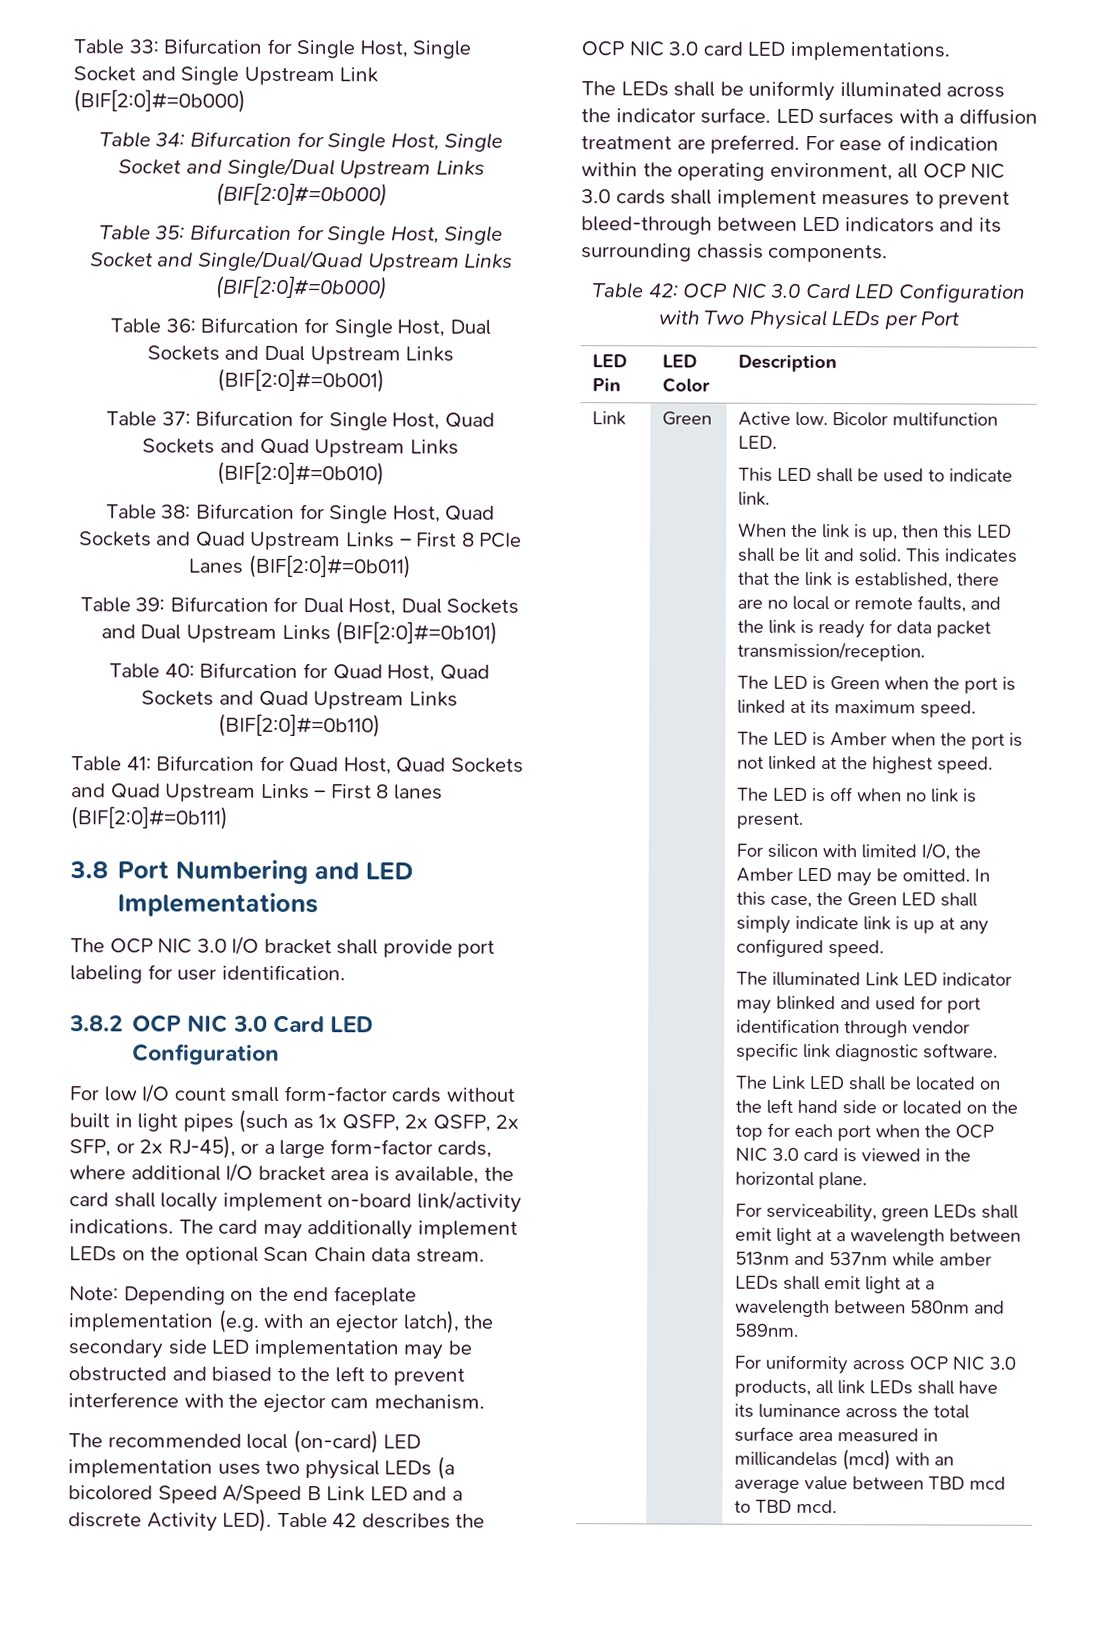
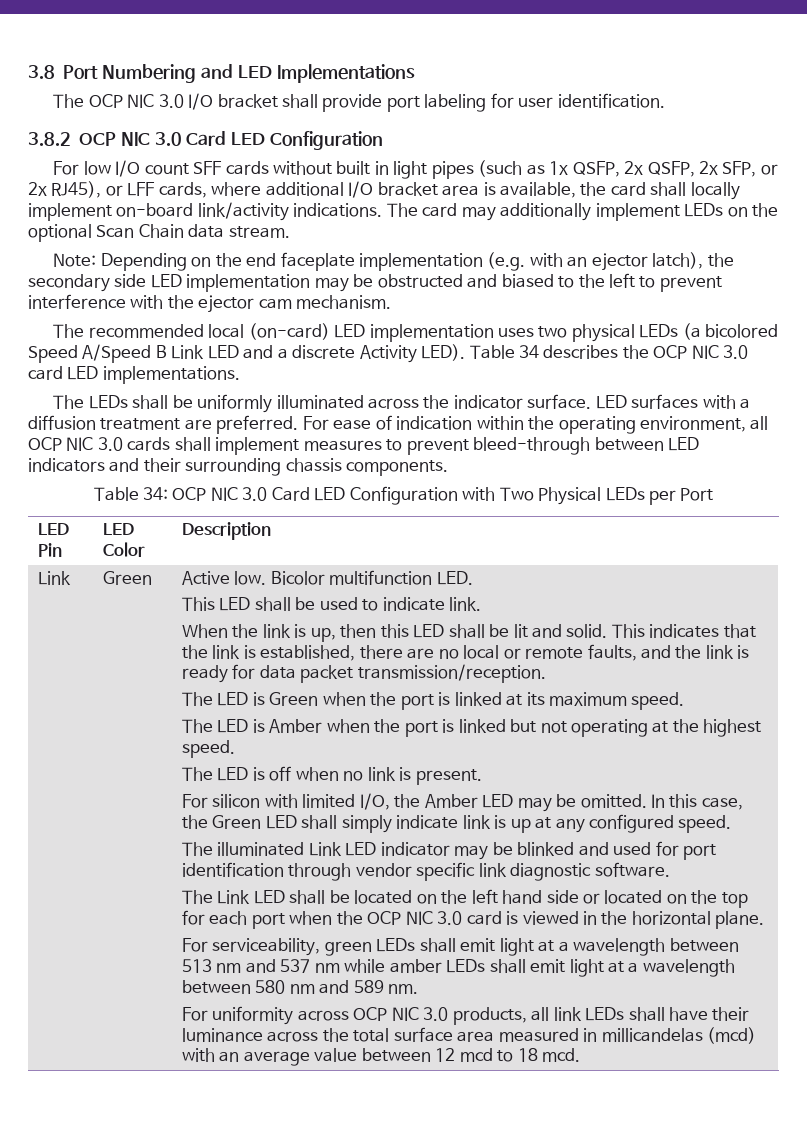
- Table 33: Bifurcation for Single Host, Single Socket and Single Upstream Link (BIF[2:0]#=0b000)
- Table 34: Bifurcation for Single Host, Single Socket and Single/Dual Upstream Links (BIF[2:0]#=0b000)
- Table 35: Bifurcation for Single Host, Single Socket and Single/Dual/Quad Upstream Links (BIF[2:0]#=0b000)
- Table 36: Bifurcation for Single Host, Dual Sockets and Dual Upstream Links (BIF[2:0]#=0b001)
- Table 37: Bifurcation for Single Host, Quad Sockets and Quad Upstream Links (BIF[2:0]#=0b010)
- Table 38: Bifurcation for Single Host, Quad Sockets and Quad Upstream Links – First 8 PCIe Lanes (BIF[2:0]#=0b011)
- Table 39: Bifurcation for Dual Host, Dual Sockets and Dual Upstream Links (BIF[2:0]#=0b101)
- Table 40: Bifurcation for Quad Host, Quad Sockets and Quad Upstream Links (BIF[2:0]#=0b110)
- Table 41: Bifurcation for Quad Host, Quad Sockets and Quad Upstream Links – First 8 lanes (BIF[2:0]#=0b111)
- For low I/O count small form-factor cards without built in light pipes (such as 1x QSFP, 2x QSFP, 2x SFP, or 2x RJ-45), or a large form-factor cards, where additional I/O bracket area is available, the card shall locally implement on-board link/activity indications.
+ For low I/O count SFF cards without built in light pipes (such as 1x QSFP, 2x QSFP, 2x SFP, or 2x RJ45), or LFF cards, where additional I/O bracket area is available, the card shall locally implement on-board link/activity indications.
- Table 42 describes the OCP NIC 3.0 card LED implementations.
+ Table 34 describes the OCP NIC 3.0 card LED implementations.
- For ease of indication within the operating environment, all OCP NIC 3.0 cards shall implement measures to prevent bleed-through between LED indicators and its surrounding chassis components.
+ For ease of indication within the operating environment, all OCP NIC 3.0 cards shall implement measures to prevent bleed-through between LED indicators and their surrounding chassis components.
- Table 42: OCP NIC 3.0 Card LED Configuration with Two Physical LEDs per Port
+ Table 34: OCP NIC 3.0 Card LED Configuration with Two Physical LEDs per Port
- The LED is Amber when the port is not linked at the highest speed.
+ The LED is Amber when the port is linked but not operating at the highest speed.
- The illuminated Link LED indicator may blinked and used for port identification through vendor specific link diagnostic software.
+ The illuminated Link LED indicator may be blinked and used for port identification through vendor specific link diagnostic software.
- For serviceability, green LEDs shall emit light at a wavelength between 513nm and 537nm while amber LEDs shall emit light at a wavelength between 580nm and 589nm.
+ For serviceability, green LEDs shall emit light at a wavelength between 513 nm and 537 nm while amber LEDs shall emit light at a wavelength between 580 nm and 589 nm.
- For uniformity across OCP NIC 3.0 products, all link LEDs shall have its luminance across the total surface area measured in millicandelas (mcd) with an average value between TBD mcd to TBD mcd.
+ For uniformity across OCP NIC 3.0 products, all link LEDs shall have their luminance across the total surface area measured in millicandelas (mcd) with an average value between 12 mcd to 18 mcd.

